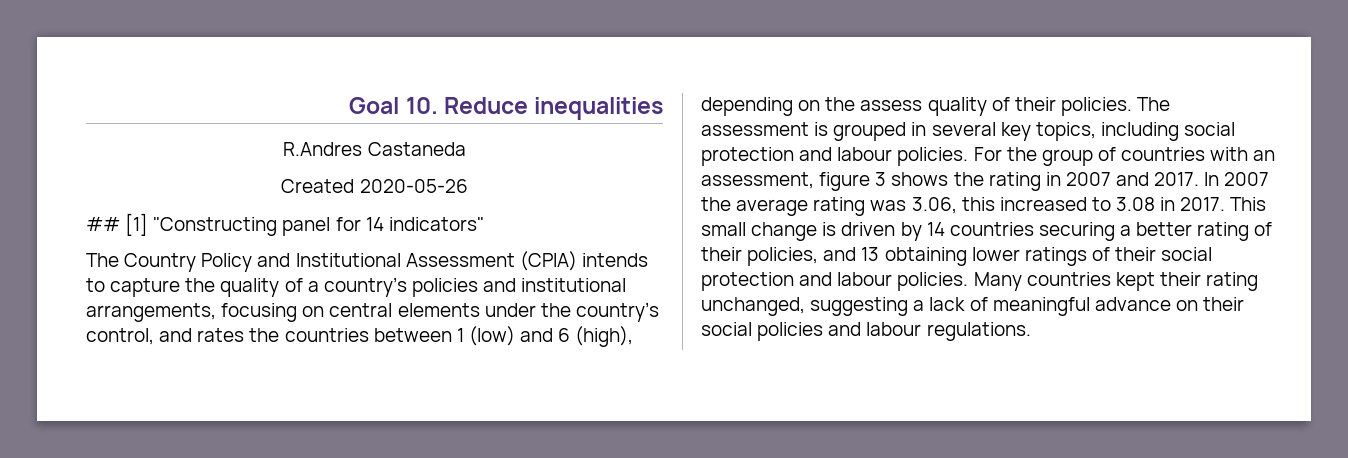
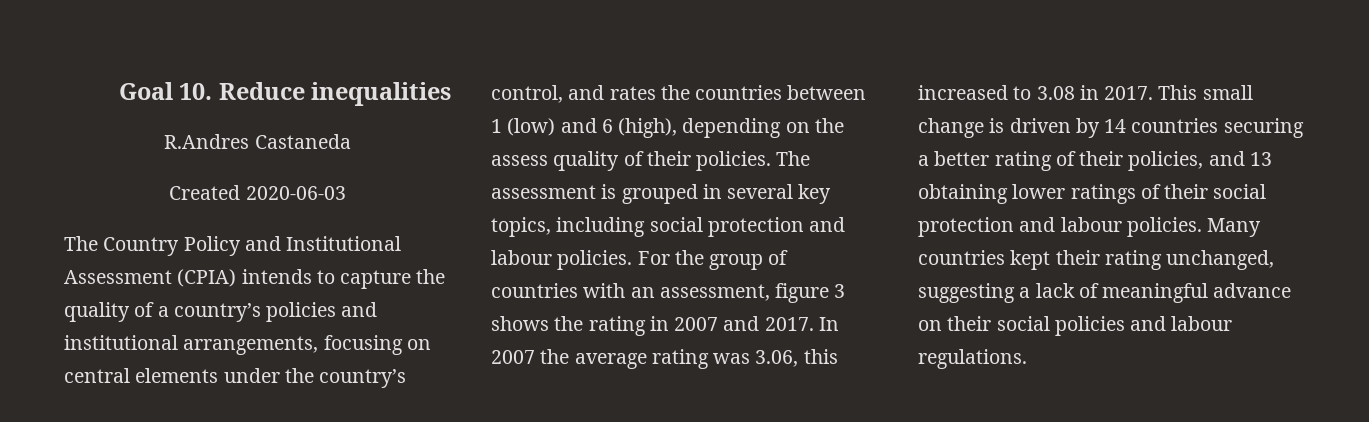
- Created 2020-05-26
- ## [1] "Constructing panel for 14 indicators"
+ Created 2020-06-03

